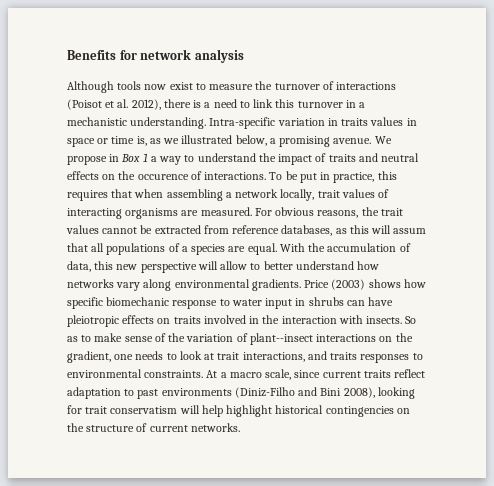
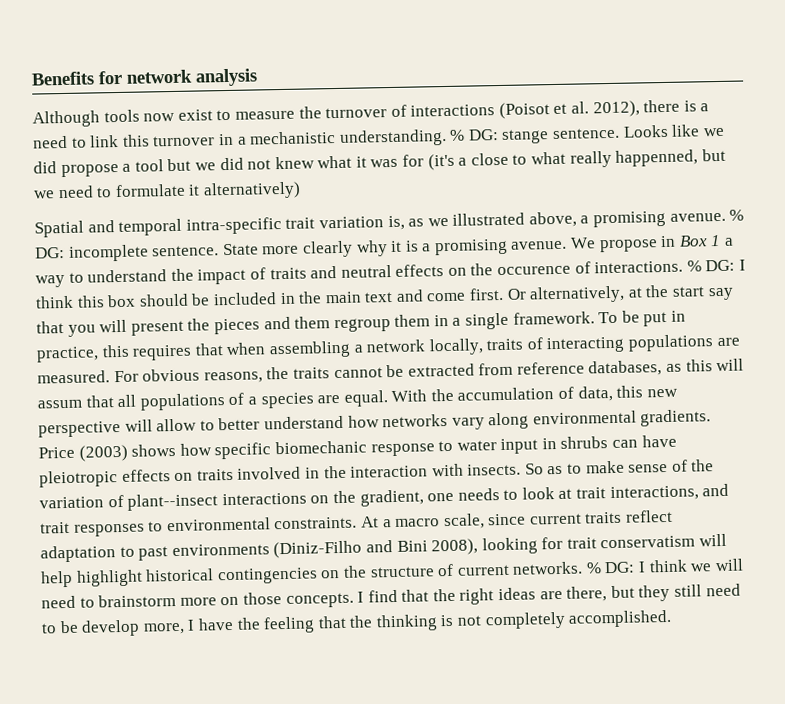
- Intra-specific variation in traits values in space or time is, as we illustrated below, a promising avenue.
+ % DG: stange sentence. Looks like we did propose a tool but we did not knew what it was for (it's a close to what really happenned, but we need to formulate it alternatively)
+ Spatial and temporal intra-specific trait variation is, as we illustrated above, a promising avenue. % DG: incomplete sentence. State more clearly why it is a promising avenue.
+ % DG: I think this box should be included in the main text and come first. Or alternatively, at the start say that you will present the pieces and them regroup them in a single framework.
- To be put in practice, this requires that when assembling a network locally, trait values of interacting organisms are measured.
+ To be put in practice, this requires that when assembling a network locally, traits of interacting populations are measured.
- For obvious reasons, the trait values cannot be extracted from reference databases, as this will assum that all populations of a species are equal.
+ For obvious reasons, the traits cannot be extracted from reference databases, as this will assum that all populations of a species are equal.
- So as to make sense of the variation of plant--insect interactions on the gradient, one needs to look at trait interactions, and traits responses to environmental constraints.
+ So as to make sense of the variation of plant--insect interactions on the gradient, one needs to look at trait interactions, and trait responses to environmental constraints.
+ % DG: I think we will need to brainstorm more on those concepts. I find that the right ideas are there, but they still need to be develop more, I have the feeling that the thinking is not completely accomplished.

